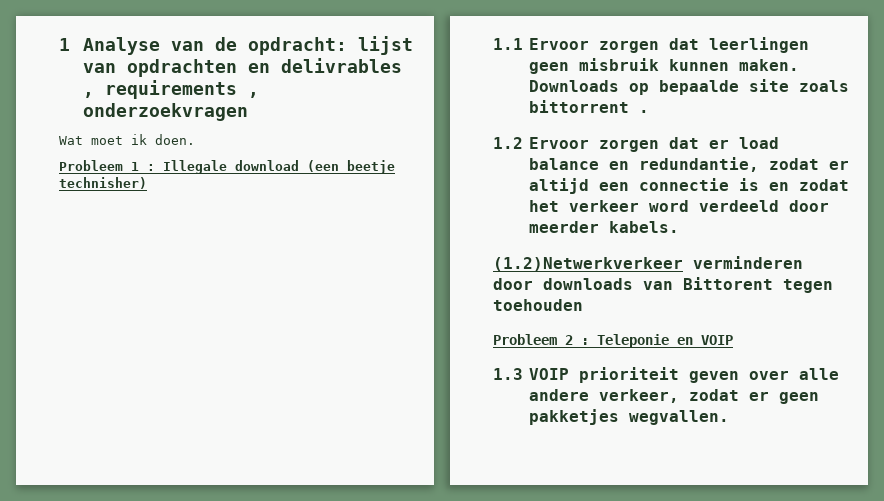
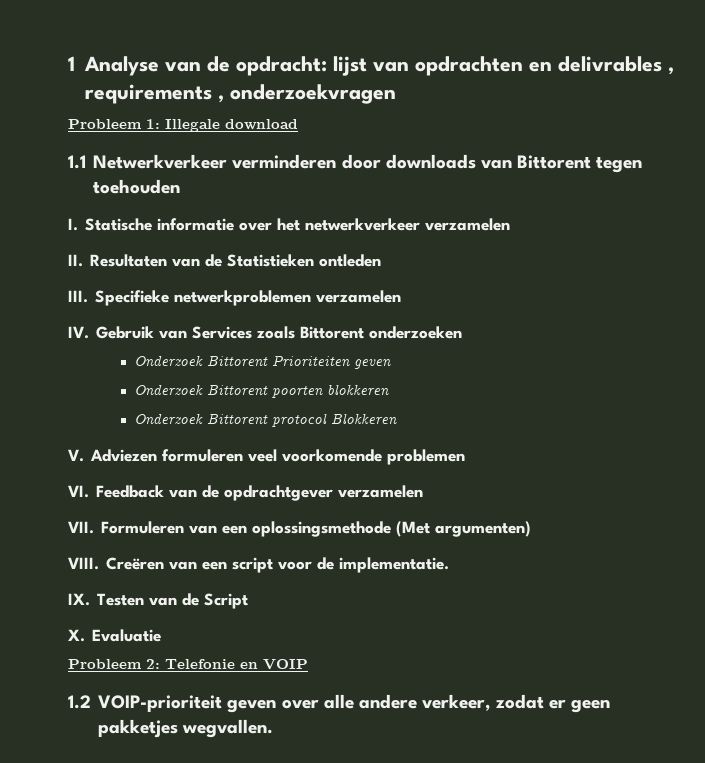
- Wat moet ik doen.
- Probleem 1 : Illegale download (een beetje technisher)
- 1.1 Ervoor zorgen dat leerlingen geen misbruik kunnen maken. Downloads op bepaalde site zoals bittorrent .
- 1.2 Ervoor zorgen dat er load balance en redundantie, zodat er altijd een connectie is en zodat het verkeer word verdeeld door meerder kabels.
- (1.2)Netwerkverkeer verminderen door downloads van Bittorent tegen toehouden
+ Probleem 1: Illegale download
+ 1.1 Netwerkverkeer verminderen door downloads van Bittorent tegen toehouden
- Probleem 2 : Teleponie en VOIP
+ I. Statische informatie over het netwerkverkeer verzamelen
+ II. Resultaten van de Statistieken ontleden
+ III. Specifieke netwerkproblemen verzamelen
+ IV. Gebruik van Services zoals Bittorent onderzoeken
+ Onderzoek Bittorent Prioriteiten geven
+ Onderzoek Bittorent poorten blokkeren
+ Onderzoek Bittorent protocol Blokkeren
+ V. Adviezen formuleren veel voorkomende problemen
+ VI. Feedback van de opdrachtgever verzamelen
+ VII. Formuleren van een oplossingsmethode (Met argumenten)
+ VIII. Creëren van een script voor de implementatie.
+ IX. Testen van de Script
+ X. Evaluatie
+ Probleem 2: Telefonie en VOIP
- 1.3 VOIP prioriteit geven over alle andere verkeer, zodat er geen pakketjes wegvallen.
+ 1.2 VOIP-prioriteit geven over alle andere verkeer, zodat er geen pakketjes wegvallen.

